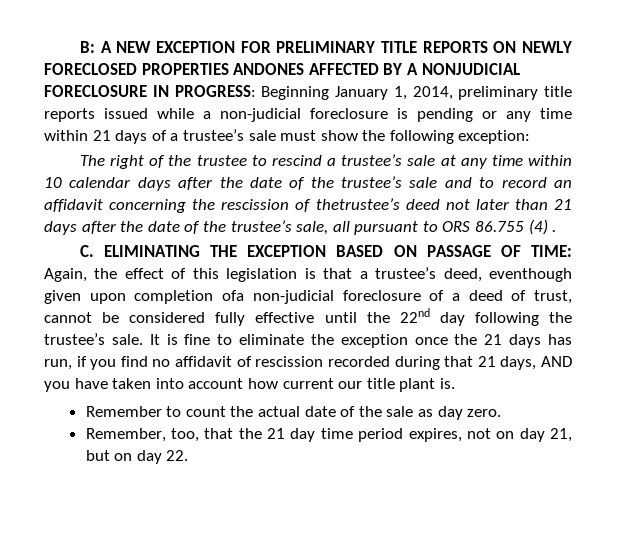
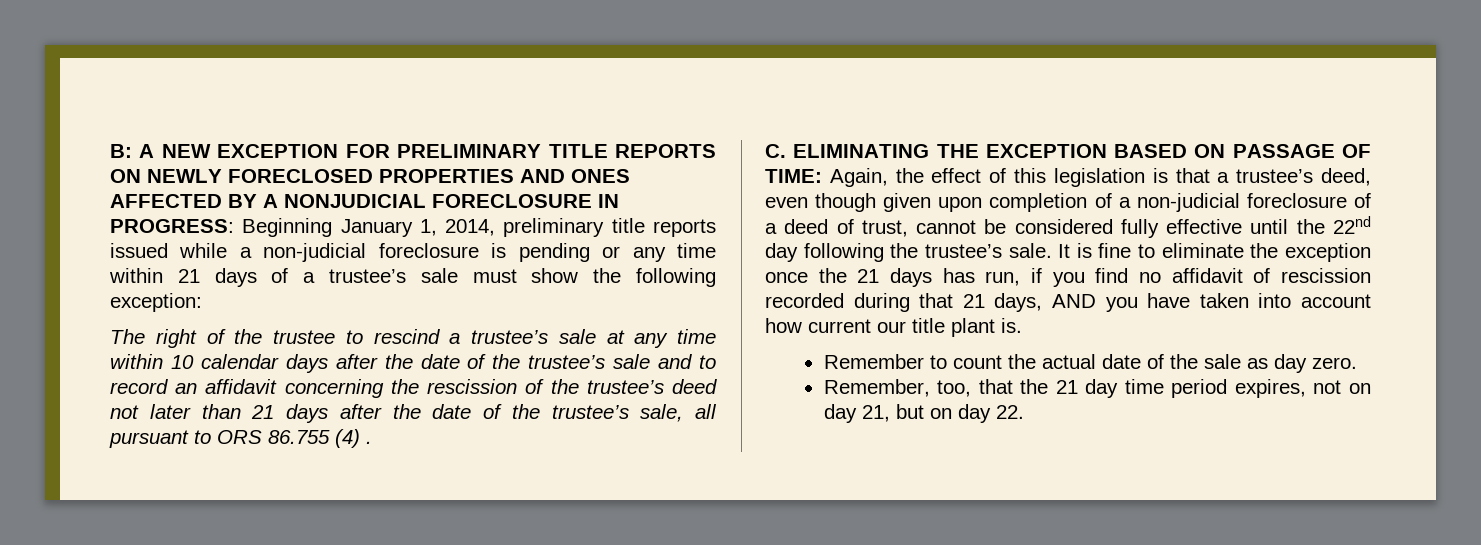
- B: A NEW EXCEPTION FOR PRELIMINARY TITLE REPORTS ON NEWLY FORECLOSED PROPERTIES ANDONES AFFECTED BY A NONJUDICIAL FORECLOSURE IN PROGRESS: Beginning January 1, 2014, preliminary title reports issued while a non-judicial foreclosure is pending or any time within 21 days of a trustee’s sale must show the following exception:
+ B: A NEW EXCEPTION FOR PRELIMINARY TITLE REPORTS ON NEWLY FORECLOSED PROPERTIES AND ONES AFFECTED BY A NONJUDICIAL FORECLOSURE IN PROGRESS: Beginning January 1, 2014, preliminary title reports issued while a non-judicial foreclosure is pending or any time within 21 days of a trustee’s sale must show the following exception:
- The right of the trustee to rescind a trustee’s sale at any time within 10 calendar days after the date of the trustee’s sale and to record an affidavit concerning the rescission of thetrustee’s deed not later than 21 days after the date of the trustee’s sale, all pursuant to ORS 86.755 (4) .
+ The right of the trustee to rescind a trustee’s sale at any time within 10 calendar days after the date of the trustee’s sale and to record an affidavit concerning the rescission of the trustee’s deed not later than 21 days after the date of the trustee’s sale, all pursuant to ORS 86.755 (4) .
- C. ELIMINATING THE EXCEPTION BASED ON PASSAGE OF TIME: Again, the effect of this legislation is that a trustee’s deed, eventhough given upon completion ofa non-judicial foreclosure of a deed of trust, cannot be considered fully effective until the 22nd day following the trustee’s sale.
+ C. ELIMINATING THE EXCEPTION BASED ON PASSAGE OF TIME: Again, the effect of this legislation is that a trustee’s deed, even though given upon completion of a non-judicial foreclosure of a deed of trust, cannot be considered fully effective until the 22nd day following the trustee’s sale.

